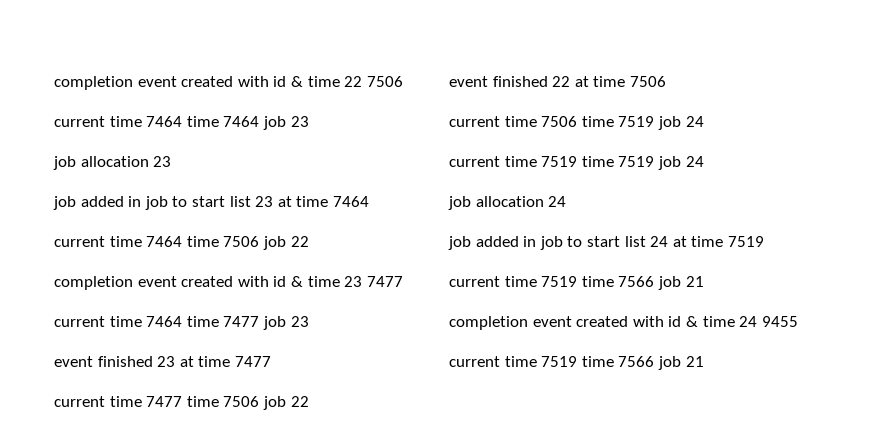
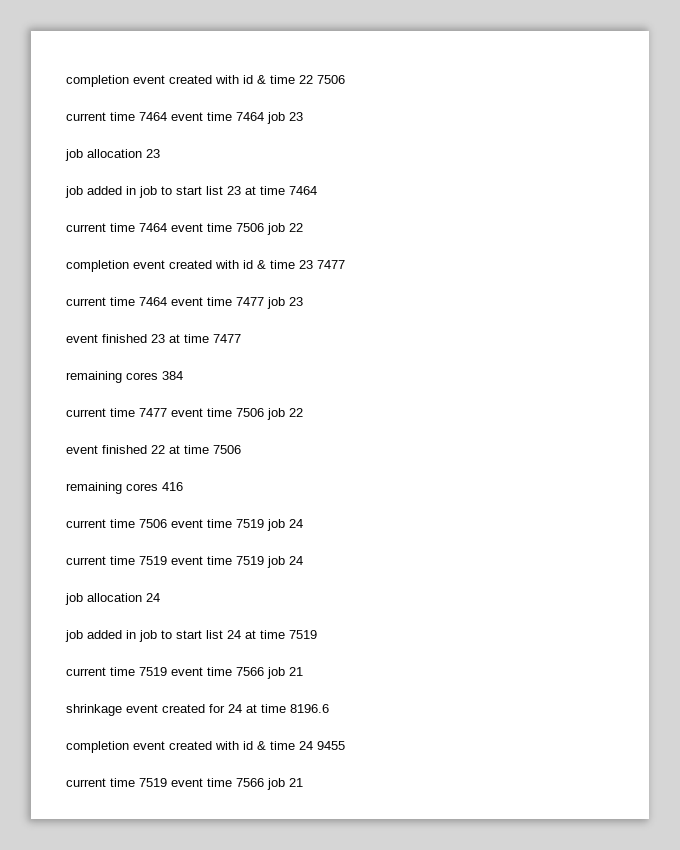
- current time 7464 time 7464 job 23
+ current time 7464 event time 7464 job 23
- current time 7464 time 7506 job 22
+ current time 7464 event time 7506 job 22
- current time 7464 time 7477 job 23
+ current time 7464 event time 7477 job 23
+ remaining cores 384
- current time 7477 time 7506 job 22
+ current time 7477 event time 7506 job 22
+ remaining cores 416
- current time 7506 time 7519 job 24
+ current time 7506 event time 7519 job 24
- current time 7519 time 7519 job 24
+ current time 7519 event time 7519 job 24
  job added in job to start list 24 at time 7519
- current time 7519 time 7566 job 21
+ current time 7519 event time 7566 job 21
+ shrinkage event created for 24 at time 8196.6
  completion event created with id & time 24 9455
- current time 7519 time 7566 job 21
+ current time 7519 event time 7566 job 21

